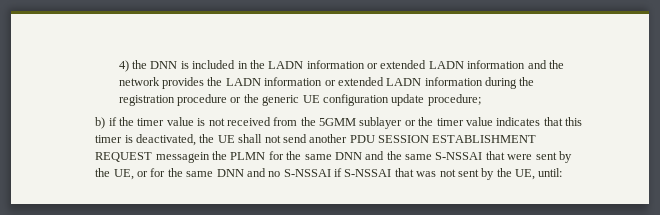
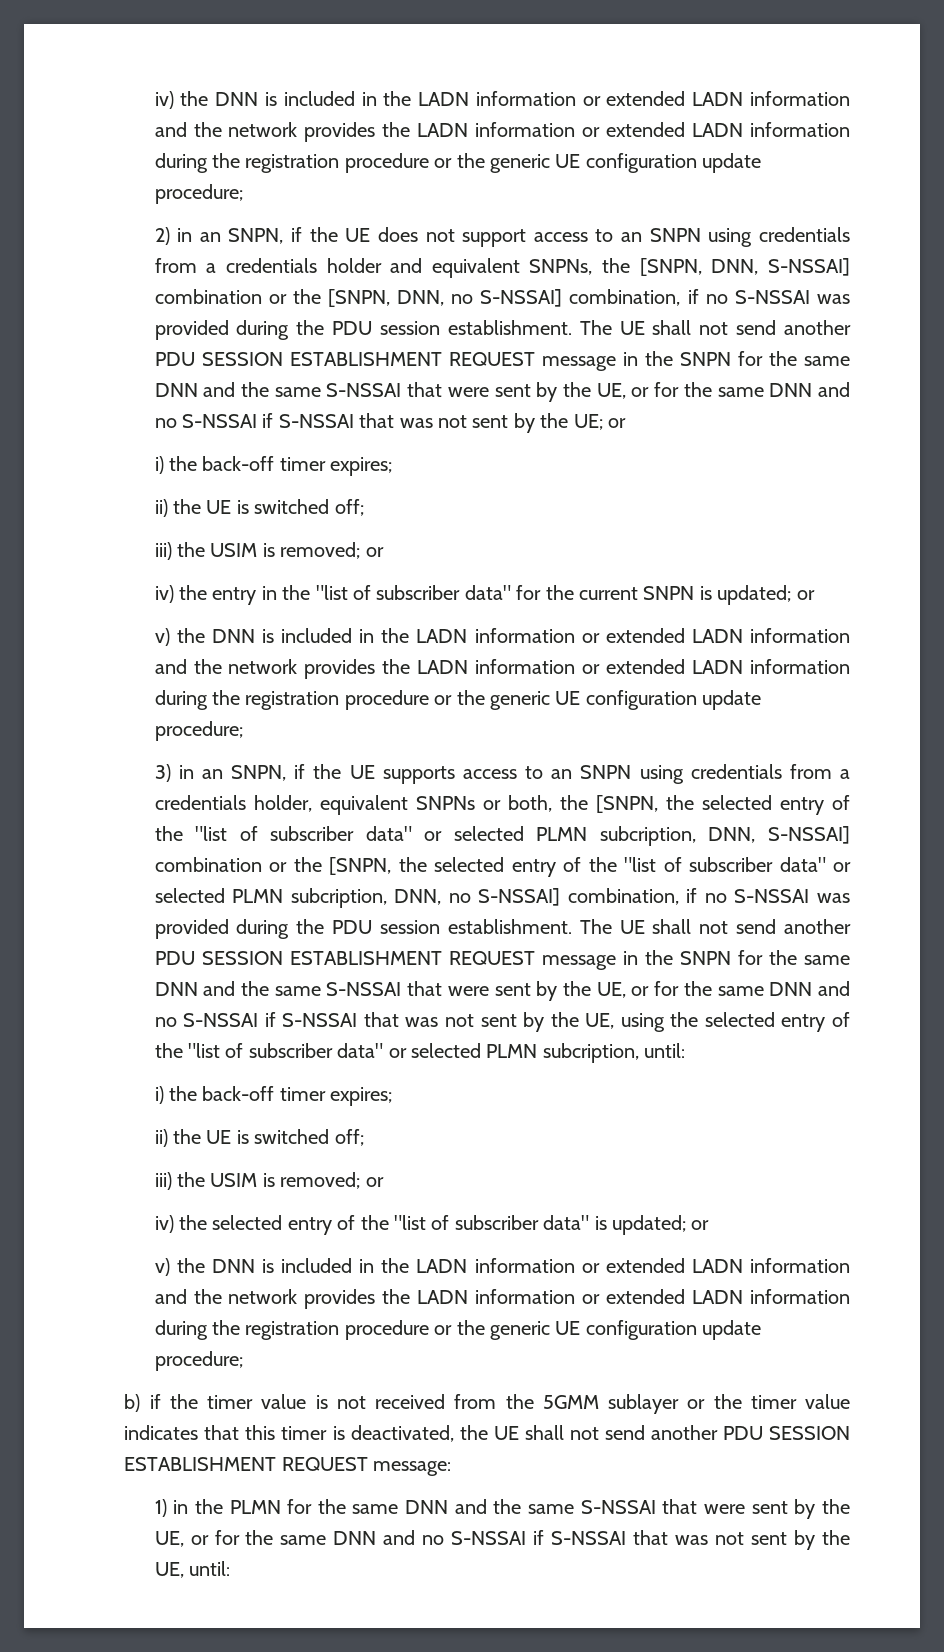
- 4) the DNN is included in the LADN information or extended LADN information and the network provides the LADN information or extended LADN information during the registration procedure or the generic UE configuration update procedure;
+ iv) the DNN is included in the LADN information or extended LADN information and the network provides the LADN information or extended LADN information during the registration procedure or the generic UE configuration update procedure;
+ 2) in an SNPN, if the UE does not support access to an SNPN using credentials from a credentials holder and equivalent SNPNs, the [SNPN, DNN, S-NSSAI] combination or the [SNPN, DNN, no S-NSSAI] combination, if no S-NSSAI was provided during the PDU session establishment. The UE shall not send another PDU SESSION ESTABLISHMENT REQUEST message in the SNPN for the same DNN and the same S-NSSAI that were sent by the UE, or for the same DNN and no S-NSSAI if S-NSSAI that was not sent by the UE; or
+ i) the back-off timer expires;
+ ii) the UE is switched off;
+ iii) the USIM is removed; or
+ iv) the entry in the "list of subscriber data" for the current SNPN is updated; or
+ v) the DNN is included in the LADN information or extended LADN information and the network provides the LADN information or extended LADN information during the registration procedure or the generic UE configuration update procedure;
+ 3) in an SNPN, if the UE supports access to an SNPN using credentials from a credentials holder, equivalent SNPNs or both, the [SNPN, the selected entry of the "list of subscriber data" or selected PLMN subcription, DNN, S-NSSAI] combination or the [SNPN, the selected entry of the "list of subscriber data" or selected PLMN subcription, DNN, no S-NSSAI] combination, if no S-NSSAI was provided during the PDU session establishment. The UE shall not send another PDU SESSION ESTABLISHMENT REQUEST message in the SNPN for the same DNN and the same S-NSSAI that were sent by the UE, or for the same DNN and no S-NSSAI if S-NSSAI that was not sent by the UE, using the selected entry of the "list of subscriber data" or selected PLMN subcription, until:
+ i) the back-off timer expires;
+ ii) the UE is switched off;
+ iii) the USIM is removed; or
+ iv) the selected entry of the "list of subscriber data" is updated; or
+ v) the DNN is included in the LADN information or extended LADN information and the network provides the LADN information or extended LADN information during the registration procedure or the generic UE configuration update procedure;
- b) if the timer value is not received from the 5GMM sublayer or the timer value indicates that this timer is deactivated, the UE shall not send another PDU SESSION ESTABLISHMENT REQUEST messagein the PLMN for the same DNN and the same S-NSSAI that were sent by the UE, or for the same DNN and no S-NSSAI if S-NSSAI that was not sent by the UE, until:
+ b) if the timer value is not received from the 5GMM sublayer or the timer value indicates that this timer is deactivated, the UE shall not send another PDU SESSION ESTABLISHMENT REQUEST message:
+ 1) in the PLMN for the same DNN and the same S-NSSAI that were sent by the UE, or for the same DNN and no S-NSSAI if S-NSSAI that was not sent by the UE, until:

